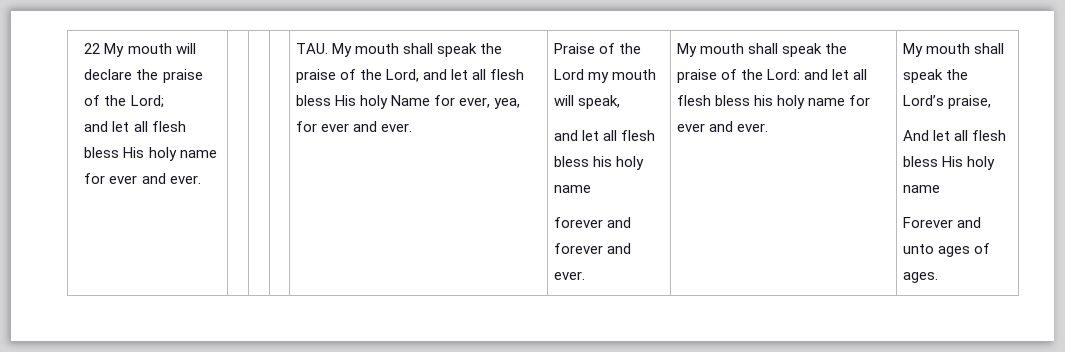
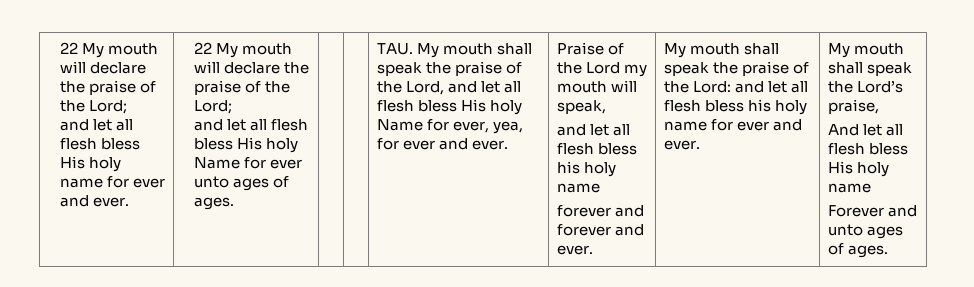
- and let all flesh bless His holy name for ever and ever.
+ and let all flesh bless His holy name for ever and ever. | 22 My mouth will declare the praise of the Lord;
+ and let all flesh bless His holy Name for ever unto ages of ages.

